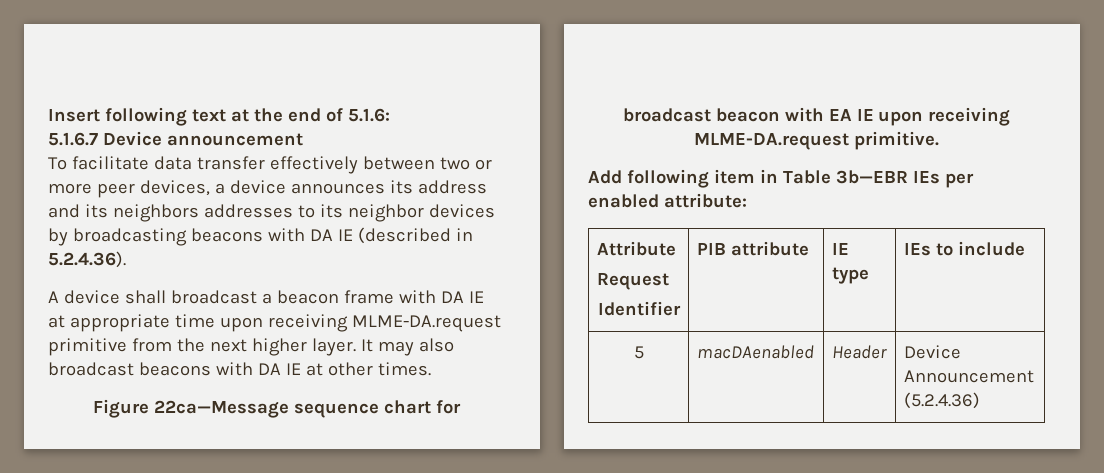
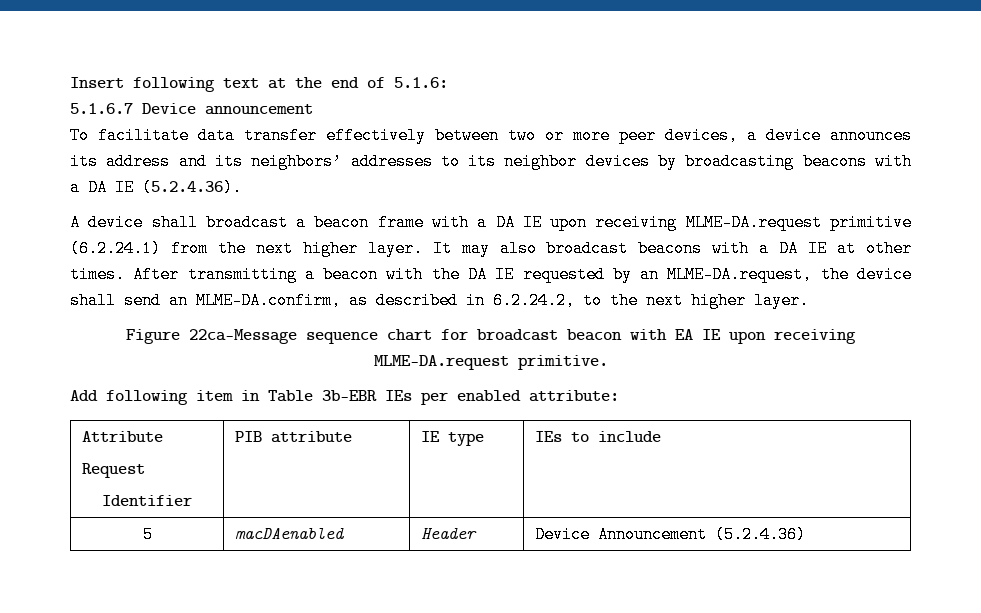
- To facilitate data transfer effectively between two or more peer devices, a device announces its address and its neighbors addresses to its neighbor devices by broadcasting beacons with DA IE (described in 5.2.4.36).
+ To facilitate data transfer effectively between two or more peer devices, a device announces its address and its neighbors’ addresses to its neighbor devices by broadcasting beacons with a DA IE (5.2.4.36).
- A device shall broadcast a beacon frame with DA IE at appropriate time upon receiving MLME-DA.request primitive from the next higher layer.
+ A device shall broadcast a beacon frame with a DA IE upon receiving MLME-DA.request primitive (6.2.24.1) from the next higher layer.
- It may also broadcast beacons with DA IE at other times.
+ It may also broadcast beacons with a DA IE at other times. After transmitting a beacon with the DA IE requested by an MLME-DA.request, the device shall send an MLME-DA.confirm, as described in 6.2.24.2, to the next higher layer.

